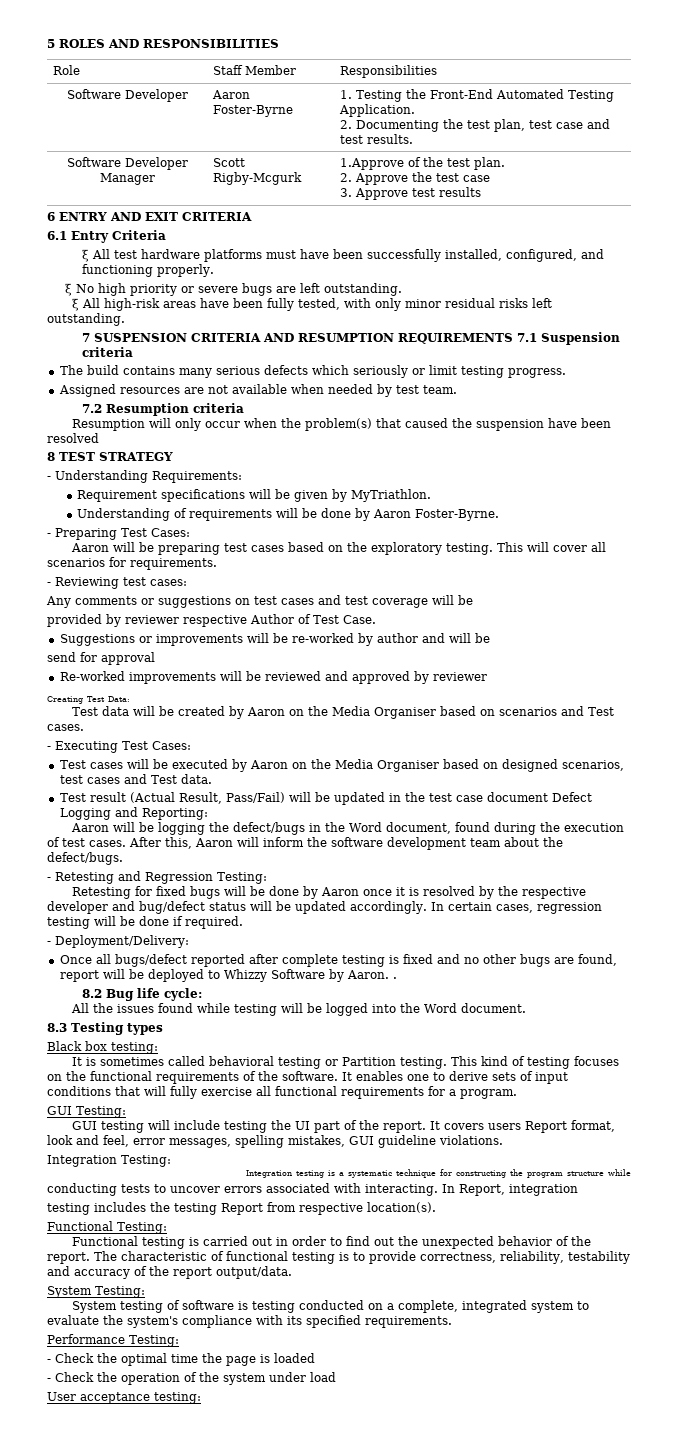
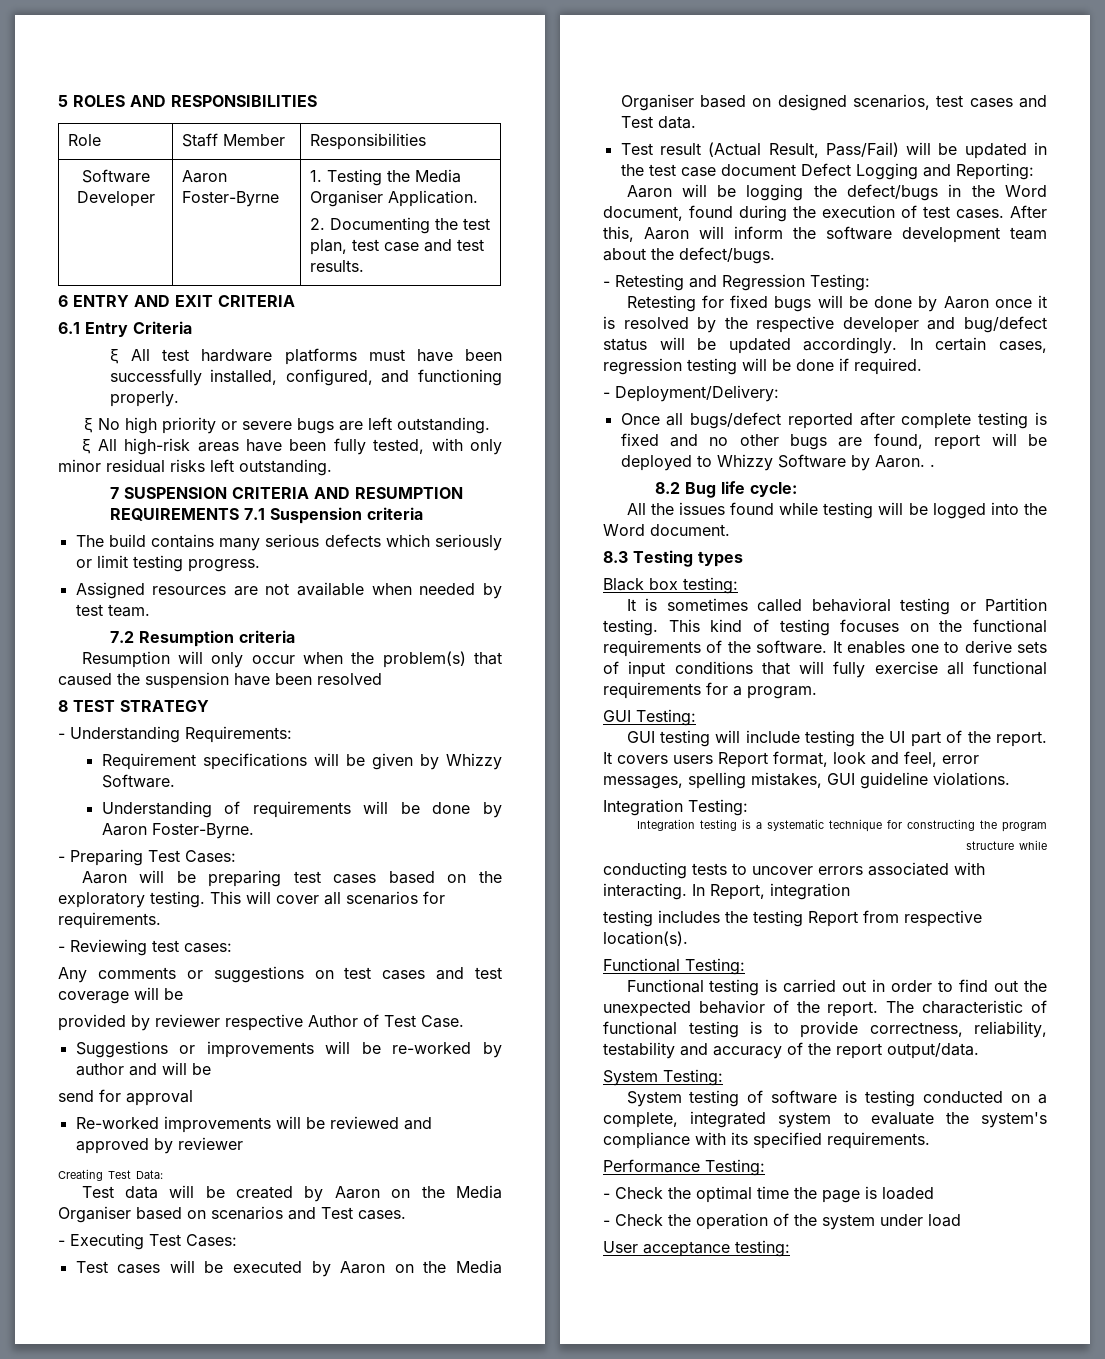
- Software Developer | Aaron Foster-Byrne | 1. Testing the Front-End Automated Testing Application.
+ Software Developer | Aaron Foster-Byrne | 1. Testing the Media Organiser Application.
- Software Developer Manager | Scott Rigby-Mcgurk | 1.Approve of the test plan.
- 2. Approve the test case
- 3. Approve test results
- Requirement specifications will be given by MyTriathlon.
+ Requirement specifications will be given by Whizzy Software.

